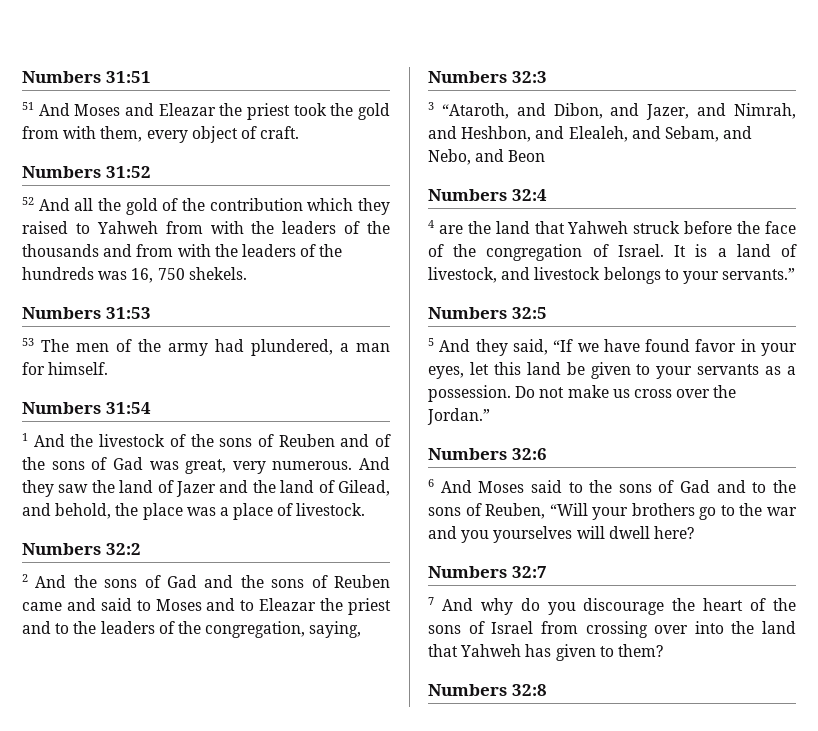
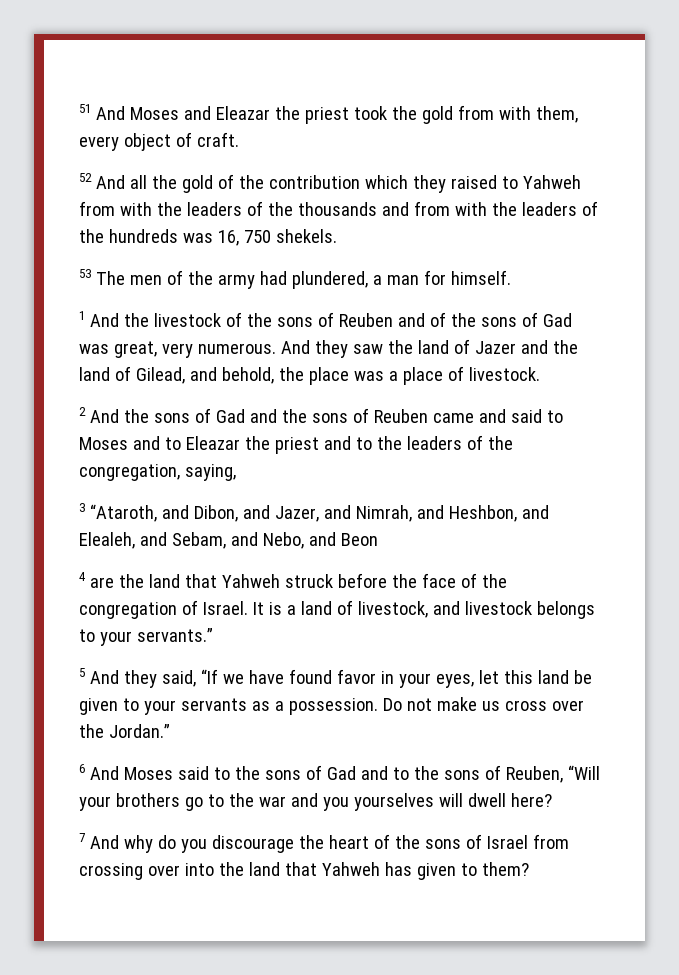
- Numbers 31:51
- Numbers 31:52
- Numbers 31:53
- Numbers 31:54
- Numbers 32:2
- Numbers 32:3
- Numbers 32:4
- Numbers 32:5
- Numbers 32:6
- Numbers 32:7
- Numbers 32:8

